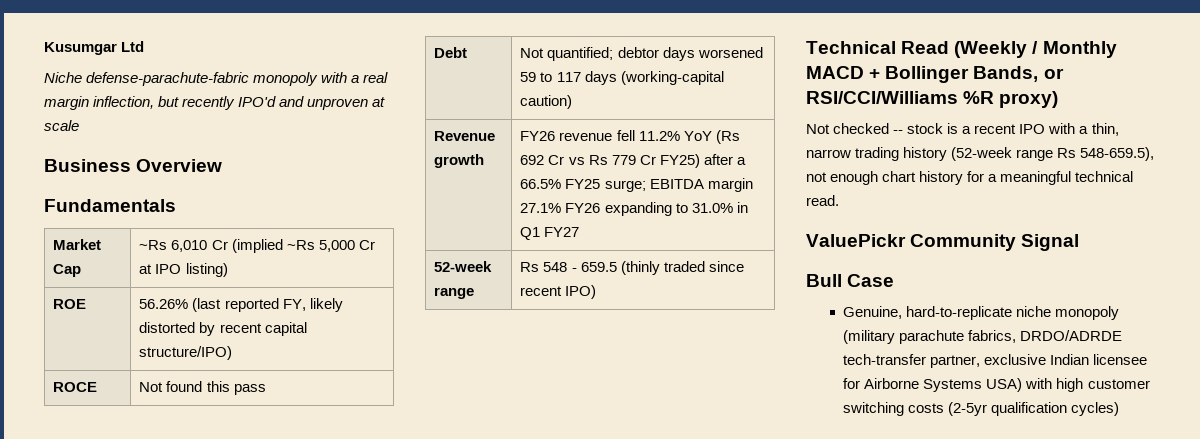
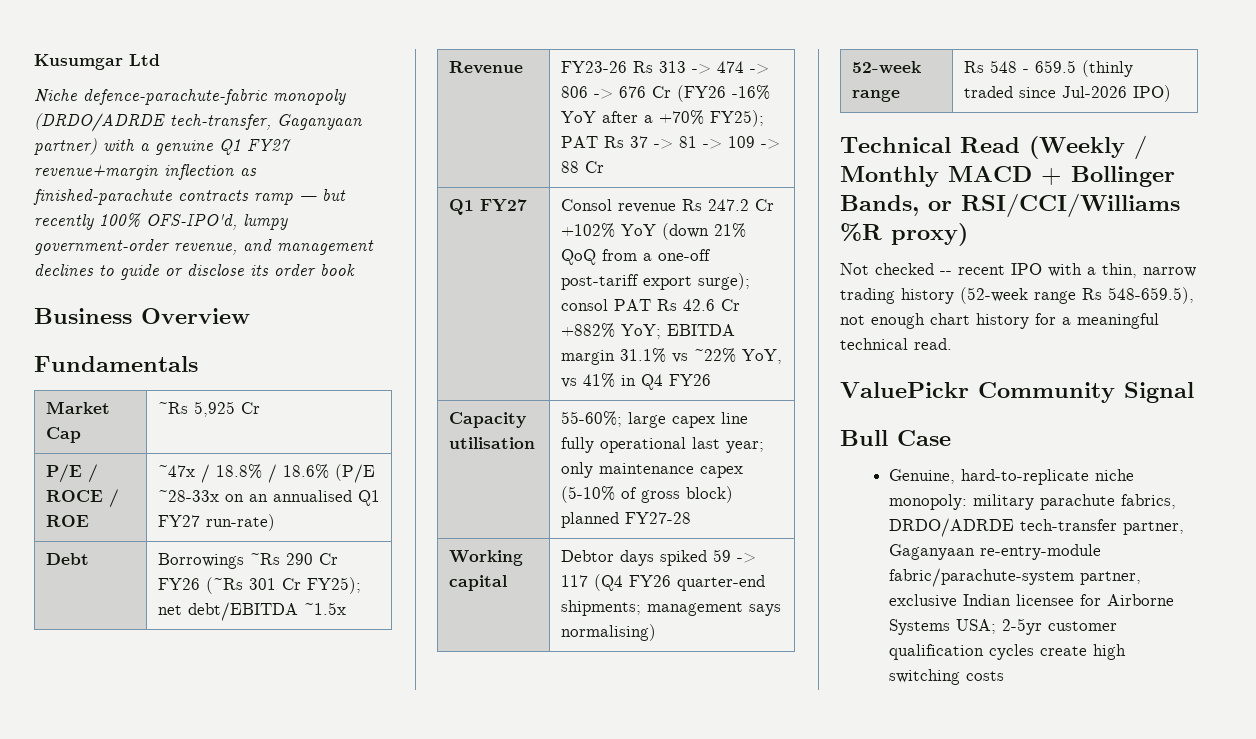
- Niche defense-parachute-fabric monopoly with a real margin inflection, but recently IPO'd and unproven at scale
+ Niche defence-parachute-fabric monopoly (DRDO/ADRDE tech-transfer, Gaganyaan partner) with a genuine Q1 FY27 revenue+margin inflection as finished-parachute contracts ramp — but recently 100% OFS-IPO'd, lumpy government-order revenue, and management declines to guide or disclose its order book
- Market Cap | ~Rs 6,010 Cr (implied ~Rs 5,000 Cr at IPO listing)
- ROE | 56.26% (last reported FY, likely distorted by recent capital structure/IPO)
- ROCE | Not found this pass
- Debt | Not quantified; debtor days worsened 59 to 117 days (working-capital caution)
- Revenue growth | FY26 revenue fell 11.2% YoY (Rs 692 Cr vs Rs 779 Cr FY25) after a 66.5% FY25 surge; EBITDA margin 27.1% FY26 expanding to 31.0% in Q1 FY27
+ Market Cap | ~Rs 5,925 Cr
+ P/E / ROCE / ROE | ~47x / 18.8% / 18.6% (P/E ~28-33x on an annualised Q1 FY27 run-rate)
+ Debt | Borrowings ~Rs 290 Cr FY26 (~Rs 301 Cr FY25); net debt/EBITDA ~1.5x
+ Revenue | FY23-26 Rs 313 -> 474 -> 806 -> 676 Cr (FY26 -16% YoY after a +70% FY25); PAT Rs 37 -> 81 -> 109 -> 88 Cr
+ Q1 FY27 | Consol revenue Rs 247.2 Cr +102% YoY (down 21% QoQ from a one-off post-tariff export surge); consol PAT Rs 42.6 Cr +882% YoY; EBITDA margin 31.1% vs ~22% YoY, vs 41% in Q4 FY26
+ Capacity utilisation | 55-60%; large capex line fully operational last year; only maintenance capex (5-10% of gross block) planned FY27-28
+ Working capital | Debtor days spiked 59 -> 117 (Q4 FY26 quarter-end shipments; management says normalising)
- 52-week range | Rs 548 - 659.5 (thinly traded since recent IPO)
+ 52-week range | Rs 548 - 659.5 (thinly traded since Jul-2026 IPO)
- Not checked -- stock is a recent IPO with a thin, narrow trading history (52-week range Rs 548-659.5), not enough chart history for a meaningful technical read.
+ Not checked -- recent IPO with a thin, narrow trading history (52-week range Rs 548-659.5), not enough chart history for a meaningful technical read.
- Genuine, hard-to-replicate niche monopoly (military parachute fabrics, DRDO/ADRDE tech-transfer partner, exclusive Indian licensee for Airborne Systems USA) with high customer switching costs (2-5yr qualification cycles)
+ Genuine, hard-to-replicate niche monopoly: military parachute fabrics, DRDO/ADRDE tech-transfer partner, Gaganyaan re-entry-module fabric/parachute-system partner, exclusive Indian licensee for Airborne Systems USA; 2-5yr customer qualification cycles create high switching costs

